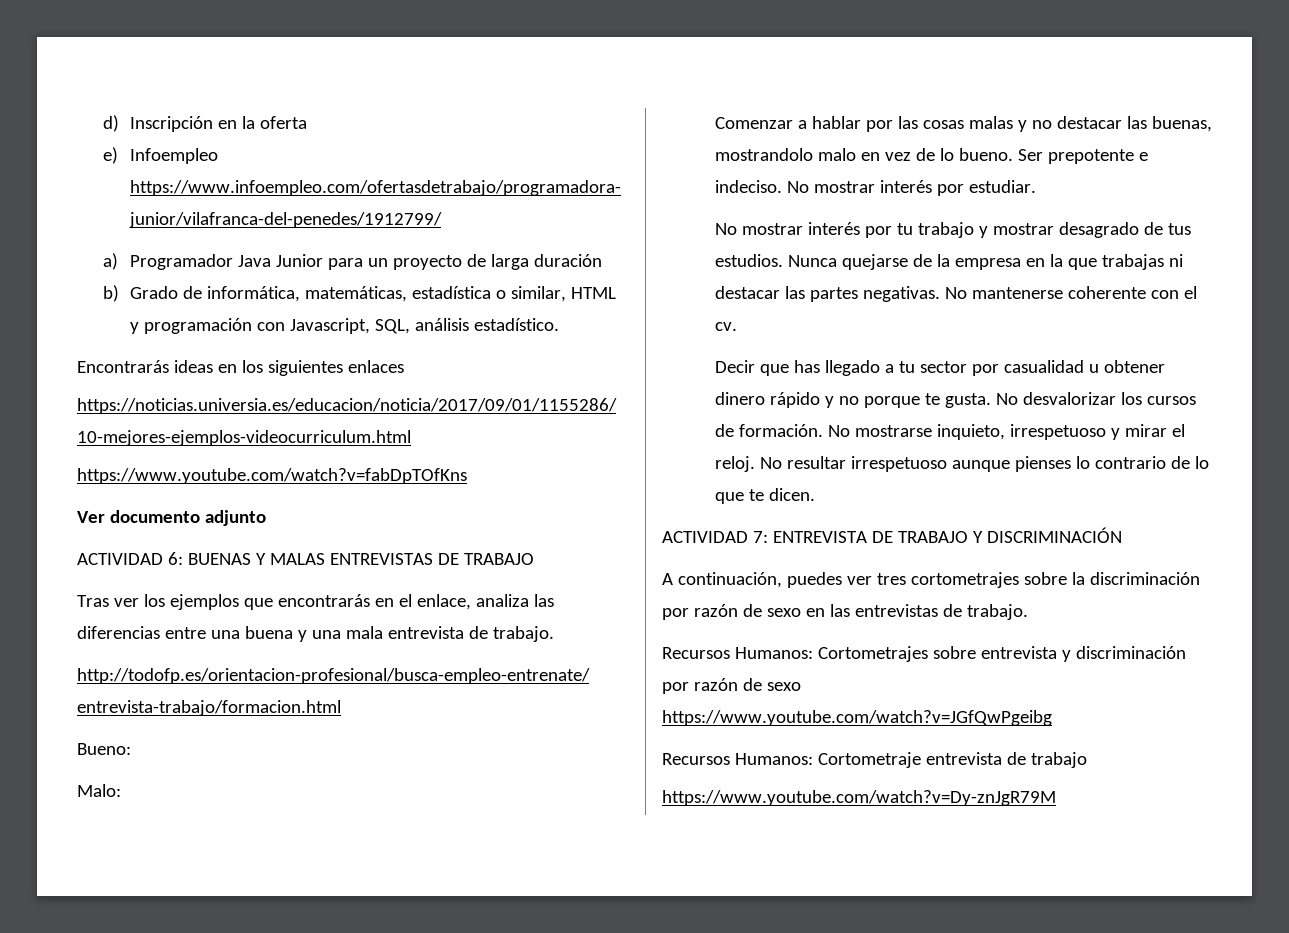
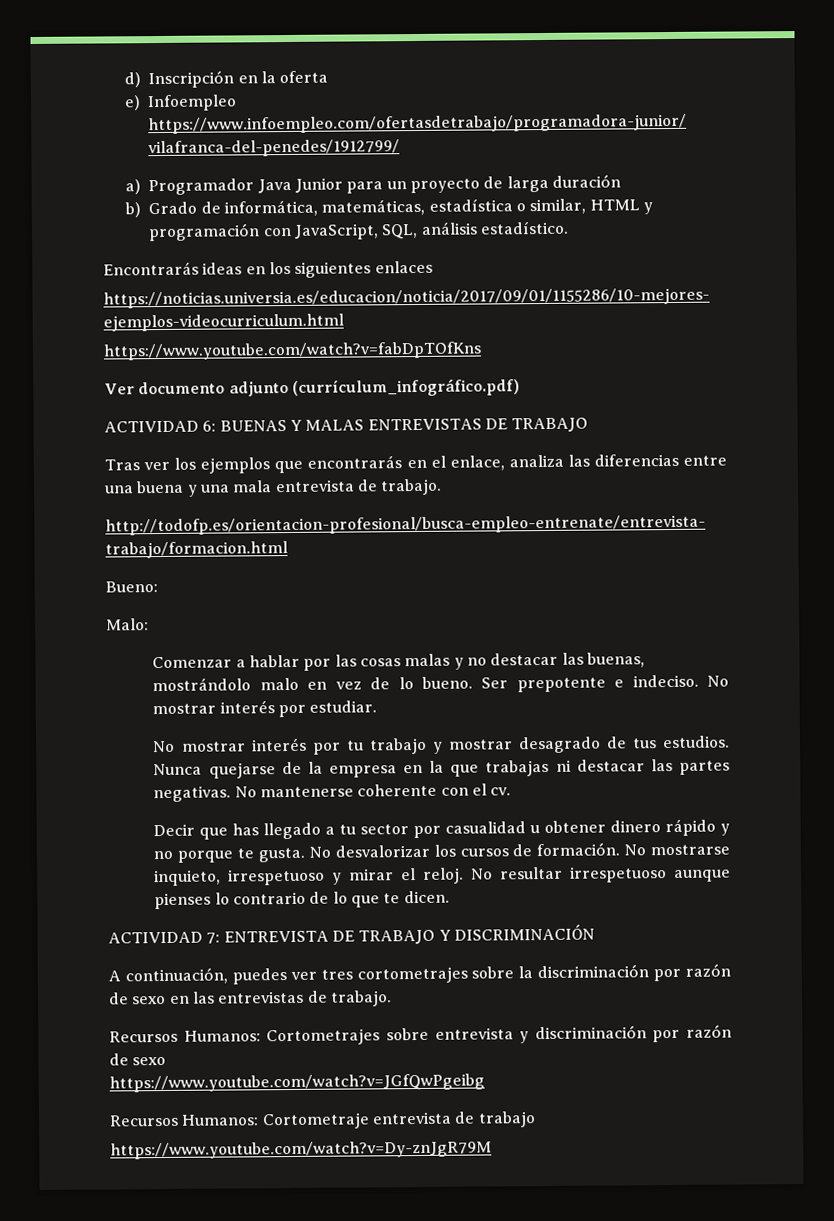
- b) Grado de informática, matemáticas, estadística o similar, HTML y programación con Javascript, SQL, análisis estadístico.
+ b) Grado de informática, matemáticas, estadística o similar, HTML y programación con JavaScript, SQL, análisis estadístico.
- Ver documento adjunto
+ Ver documento adjunto (currículum_infográfico.pdf)
- Comenzar a hablar por las cosas malas y no destacar las buenas, mostrandolo malo en vez de lo bueno.
+ Comenzar a hablar por las cosas malas y no destacar las buenas, mostrándolo malo en vez de lo bueno.

